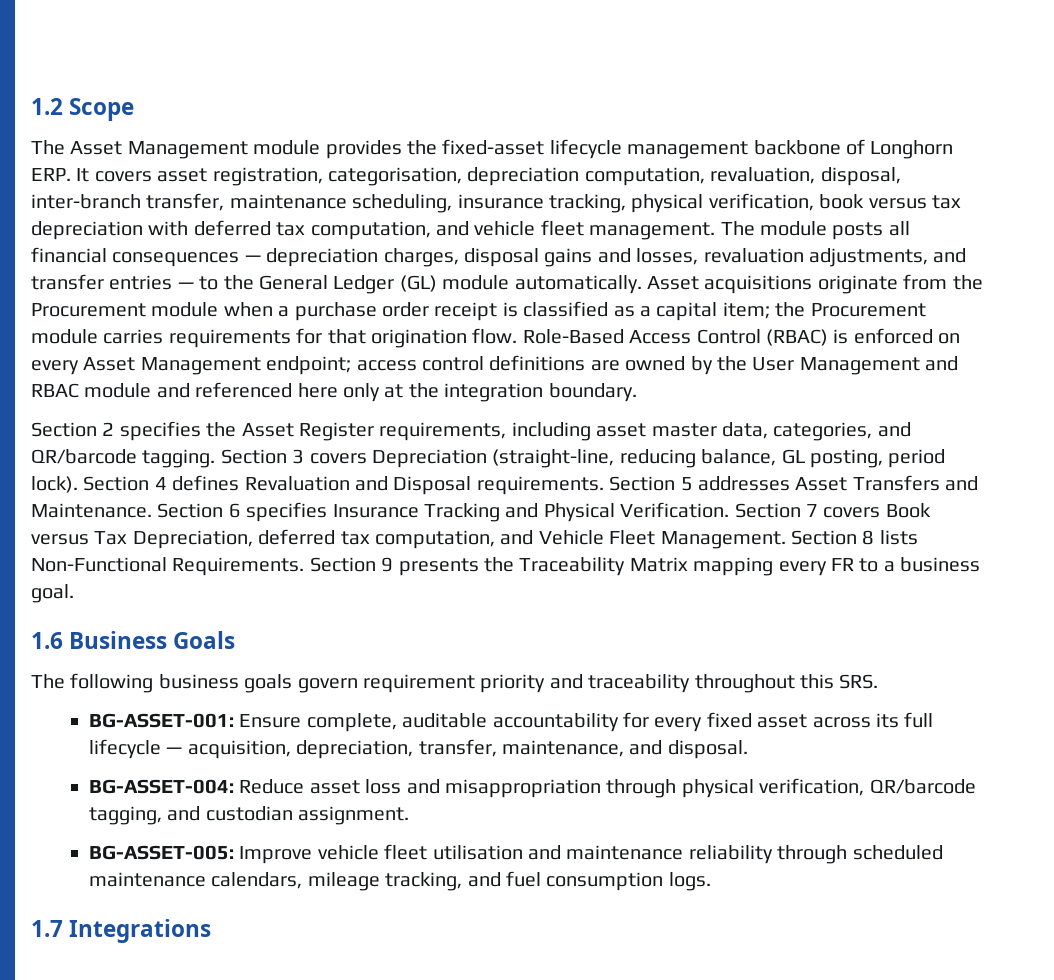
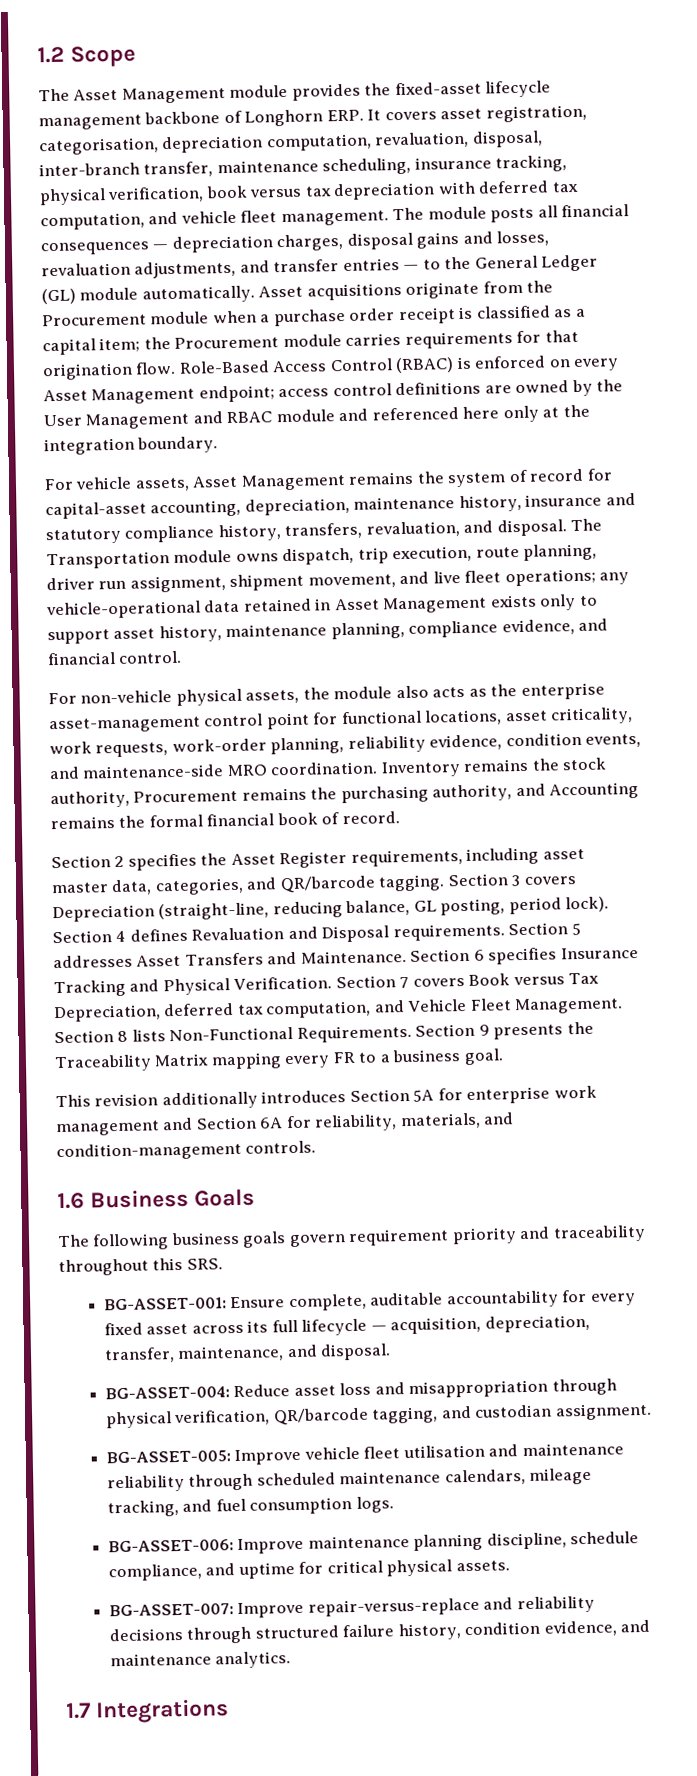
+ For vehicle assets, Asset Management remains the system of record for capital-asset accounting, depreciation, maintenance history, insurance and statutory compliance history, transfers, revaluation, and disposal. The Transportation module owns dispatch, trip execution, route planning, driver run assignment, shipment movement, and live fleet operations; any vehicle-operational data retained in Asset Management exists only to support asset history, maintenance planning, compliance evidence, and financial control.
+ For non-vehicle physical assets, the module also acts as the enterprise asset-management control point for functional locations, asset criticality, work requests, work-order planning, reliability evidence, condition events, and maintenance-side MRO coordination. Inventory remains the stock authority, Procurement remains the purchasing authority, and Accounting remains the formal financial book of record.
+ This revision additionally introduces Section 5A for enterprise work management and Section 6A for reliability, materials, and condition-management controls.
+ BG-ASSET-006: Improve maintenance planning discipline, schedule compliance, and uptime for critical physical assets.
+ BG-ASSET-007: Improve repair-versus-replace and reliability decisions through structured failure history, condition evidence, and maintenance analytics.

